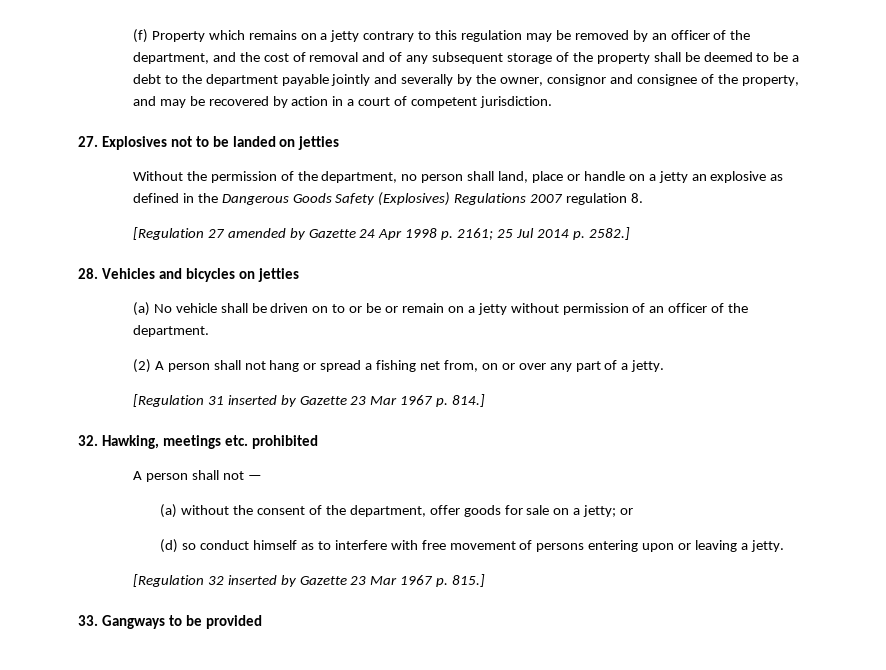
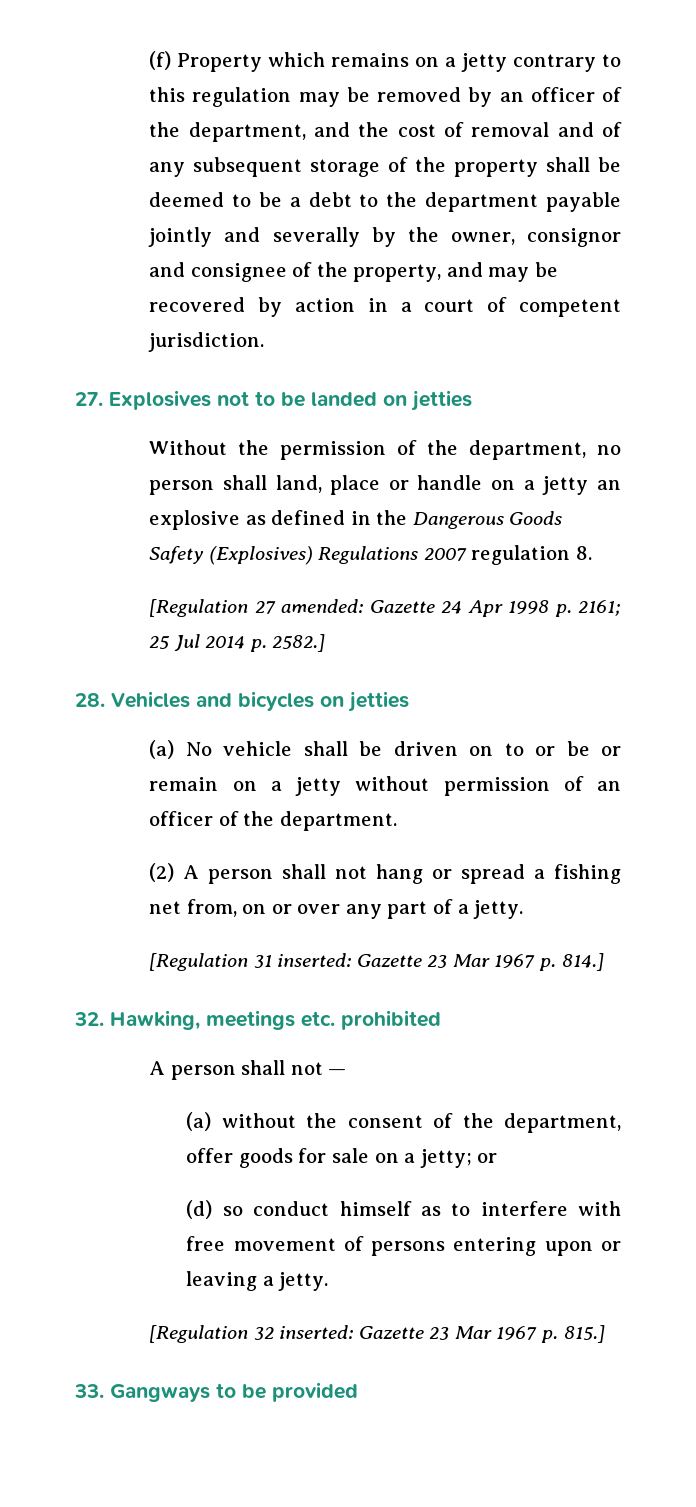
- [Regulation 27 amended by Gazette 24 Apr 1998 p. 2161; 25 Jul 2014 p. 2582.]
+ [Regulation 27 amended: Gazette 24 Apr 1998 p. 2161; 25 Jul 2014 p. 2582.]
- [Regulation 31 inserted by Gazette 23 Mar 1967 p. 814.]
+ [Regulation 31 inserted: Gazette 23 Mar 1967 p. 814.]
- [Regulation 32 inserted by Gazette 23 Mar 1967 p. 815.]
+ [Regulation 32 inserted: Gazette 23 Mar 1967 p. 815.]

